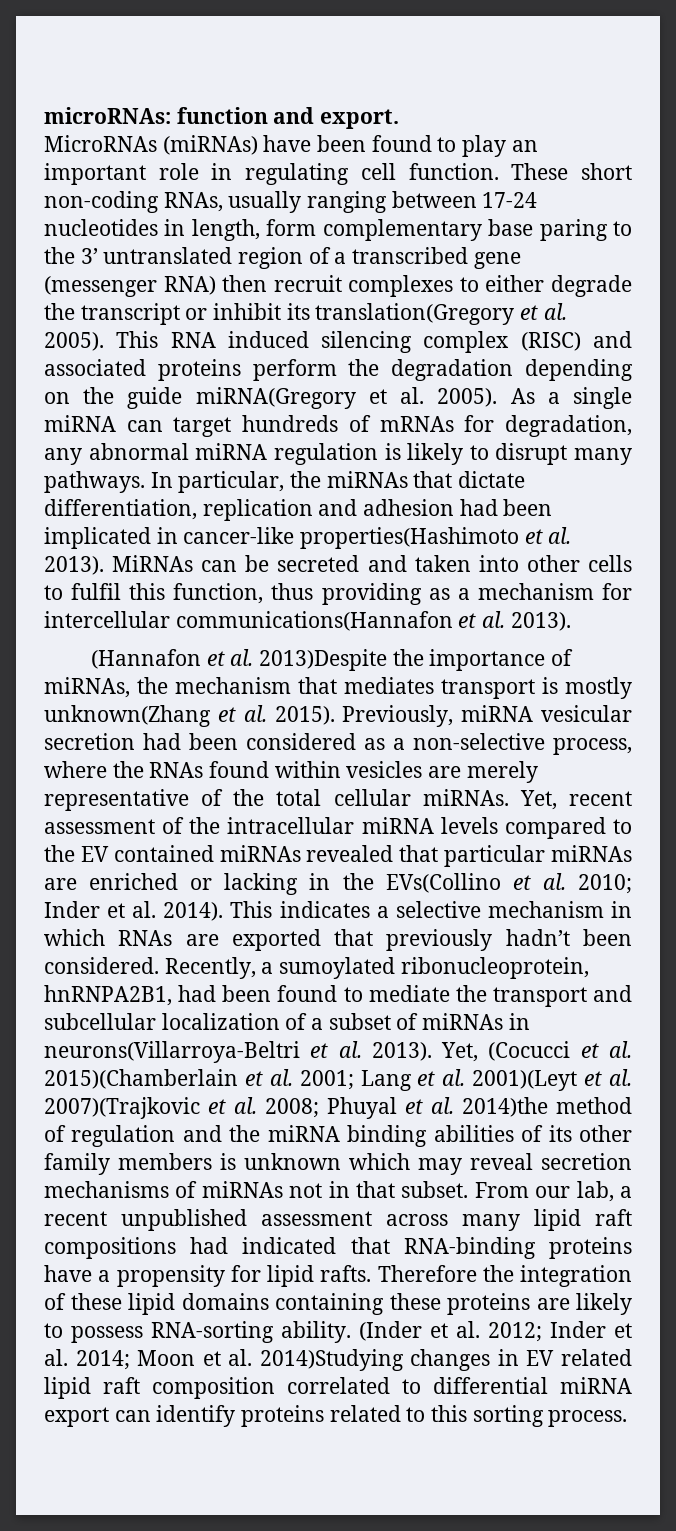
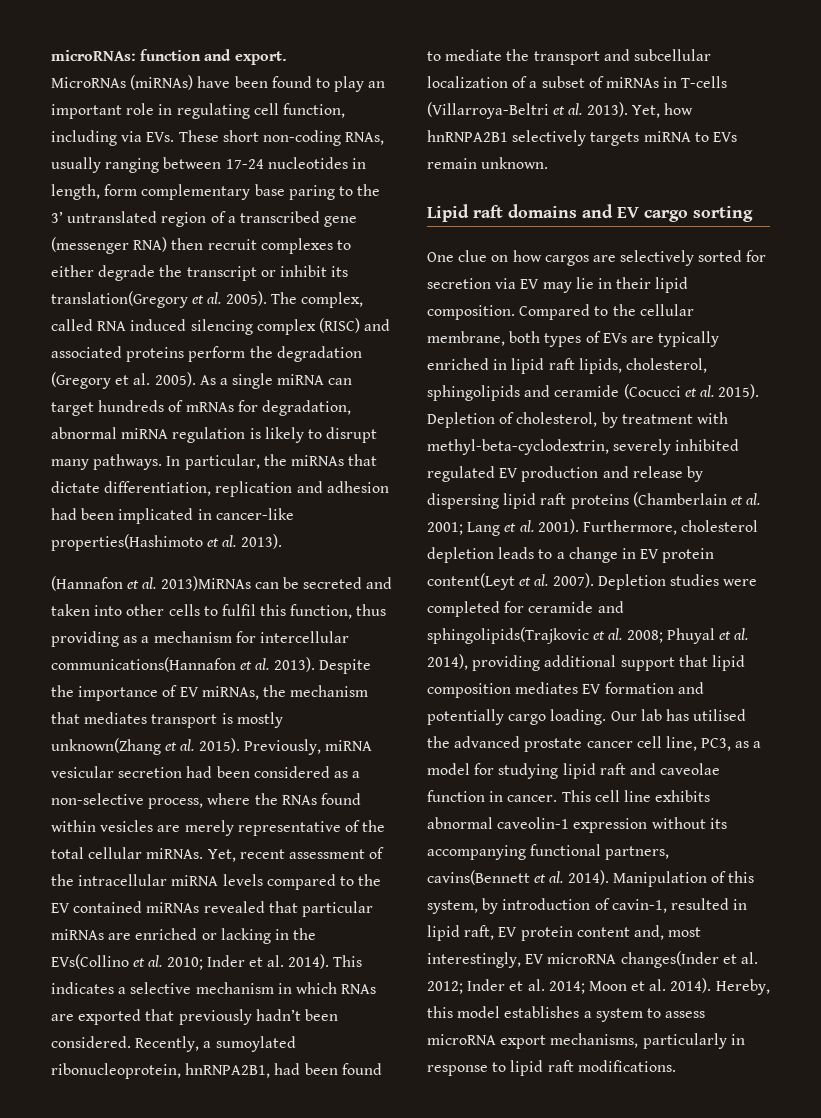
- MicroRNAs (miRNAs) have been found to play an important role in regulating cell function. These short non-coding RNAs, usually ranging between 17-24 nucleotides in length, form complementary base paring to the 3’ untranslated region of a transcribed gene (messenger RNA) then recruit complexes to either degrade the transcript or inhibit its translation(Gregory et al. 2005).
+ MicroRNAs (miRNAs) have been found to play an important role in regulating cell function, including via EVs. These short non-coding RNAs, usually ranging between 17-24 nucleotides in length, form complementary base paring to the 3’ untranslated region of a transcribed gene (messenger RNA) then recruit complexes to either degrade the transcript or inhibit its translation(Gregory et al. 2005).
- This RNA induced silencing complex (RISC) and associated proteins perform the degradation depending on the guide miRNA(Gregory et al. 2005).
+ The complex, called RNA induced silencing complex (RISC) and associated proteins perform the degradation (Gregory et al. 2005).
- As a single miRNA can target hundreds of mRNAs for degradation, any abnormal miRNA regulation is likely to disrupt many pathways.
+ As a single miRNA can target hundreds of mRNAs for degradation, abnormal miRNA regulation is likely to disrupt many pathways.
- In particular, the miRNAs that dictate differentiation, replication and adhesion had been implicated in cancer-like properties(Hashimoto et al. 2013). MiRNAs can be secreted and taken into other cells to fulfil this function, thus providing as a mechanism for intercellular communications(Hannafon et al. 2013).
- (Hannafon et al. 2013)Despite the importance of miRNAs, the mechanism that mediates transport is mostly unknown(Zhang et al. 2015).
+ In particular, the miRNAs that dictate differentiation, replication and adhesion had been implicated in cancer-like properties(Hashimoto et al. 2013).
+ (Hannafon et al. 2013)MiRNAs can be secreted and taken into other cells to fulfil this function, thus providing as a mechanism for intercellular communications(Hannafon et al. 2013). Despite the importance of EV miRNAs, the mechanism that mediates transport is mostly unknown(Zhang et al. 2015).
- Recently, a sumoylated ribonucleoprotein, hnRNPA2B1, had been found to mediate the transport and subcellular localization of a subset of miRNAs in neurons(Villarroya-Beltri et al. 2013).
+ Recently, a sumoylated ribonucleoprotein, hnRNPA2B1, had been found to mediate the transport and subcellular localization of a subset of miRNAs in T-cells (Villarroya-Beltri et al. 2013).
- Yet, (Cocucci et al. 2015)(Chamberlain et al. 2001; Lang et al. 2001)(Leyt et al. 2007)(Trajkovic et al. 2008; Phuyal et al. 2014)the method of regulation and the miRNA binding abilities of its other family members is unknown which may reveal secretion mechanisms of miRNAs not in that subset. From our lab, a recent unpublished assessment across many lipid raft compositions had indicated that RNA-binding proteins have a propensity for lipid rafts. Therefore the integration of these lipid domains containing these proteins are likely to possess RNA-sorting ability. (Inder et al. 2012; Inder et al. 2014; Moon et al. 2014)Studying changes in EV related lipid raft composition correlated to differential miRNA export can identify proteins related to this sorting process.
+ Yet, how hnRNPA2B1 selectively targets miRNA to EVs remain unknown.
+ Lipid raft domains and EV cargo sorting
+ One clue on how cargos are selectively sorted for secretion via EV may lie in their lipid composition. Compared to the cellular membrane, both types of EVs are typically enriched in lipid raft lipids, cholesterol, sphingolipids and ceramide (Cocucci et al. 2015). Depletion of cholesterol, by treatment with methyl-beta-cyclodextrin, severely inhibited regulated EV production and release by dispersing lipid raft proteins (Chamberlain et al. 2001; Lang et al. 2001). Furthermore, cholesterol depletion leads to a change in EV protein content(Leyt et al. 2007). Depletion studies were completed for ceramide and sphingolipids(Trajkovic et al. 2008; Phuyal et al. 2014), providing additional support that lipid composition mediates EV formation and potentially cargo loading. Our lab has utilised the advanced prostate cancer cell line, PC3, as a model for studying lipid raft and caveolae function in cancer. This cell line exhibits abnormal caveolin-1 expression without its accompanying functional partners, cavins(Bennett et al. 2014). Manipulation of this system, by introduction of cavin-1, resulted in lipid raft, EV protein content and, most interestingly, EV microRNA changes(Inder et al. 2012; Inder et al. 2014; Moon et al. 2014). Hereby, this model establishes a system to assess microRNA export mechanisms, particularly in response to lipid raft modifications.

